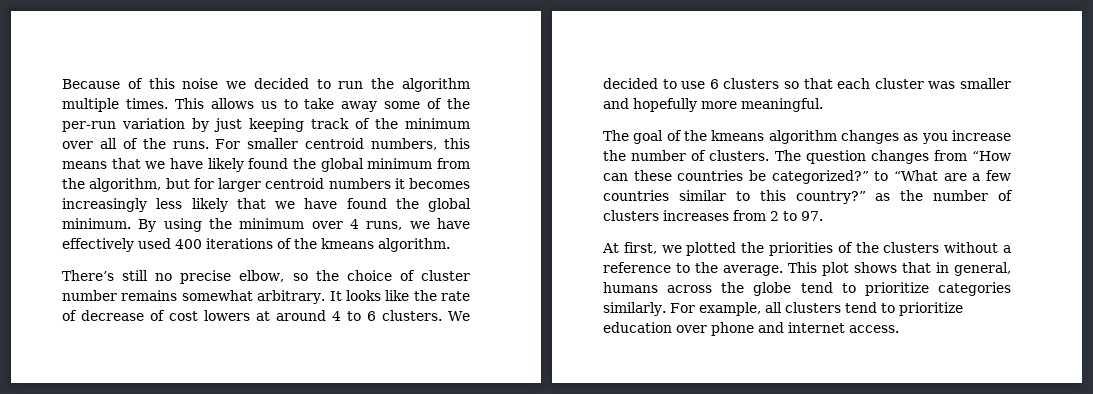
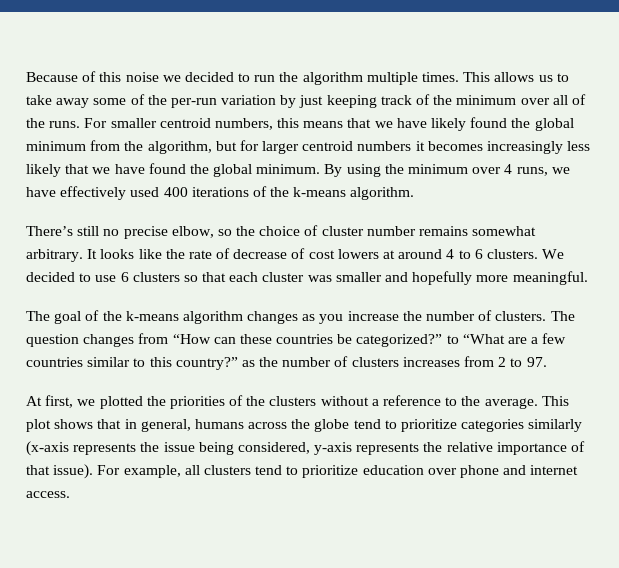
- By using the minimum over 4 runs, we have effectively used 400 iterations of the kmeans algorithm.
+ By using the minimum over 4 runs, we have effectively used 400 iterations of the k-means algorithm.
- The goal of the kmeans algorithm changes as you increase the number of clusters.
+ The goal of the k-means algorithm changes as you increase the number of clusters.
- This plot shows that in general, humans across the globe tend to prioritize categories similarly.
+ This plot shows that in general, humans across the globe tend to prioritize categories similarly (x-axis represents the issue being considered, y-axis represents the relative importance of that issue).

